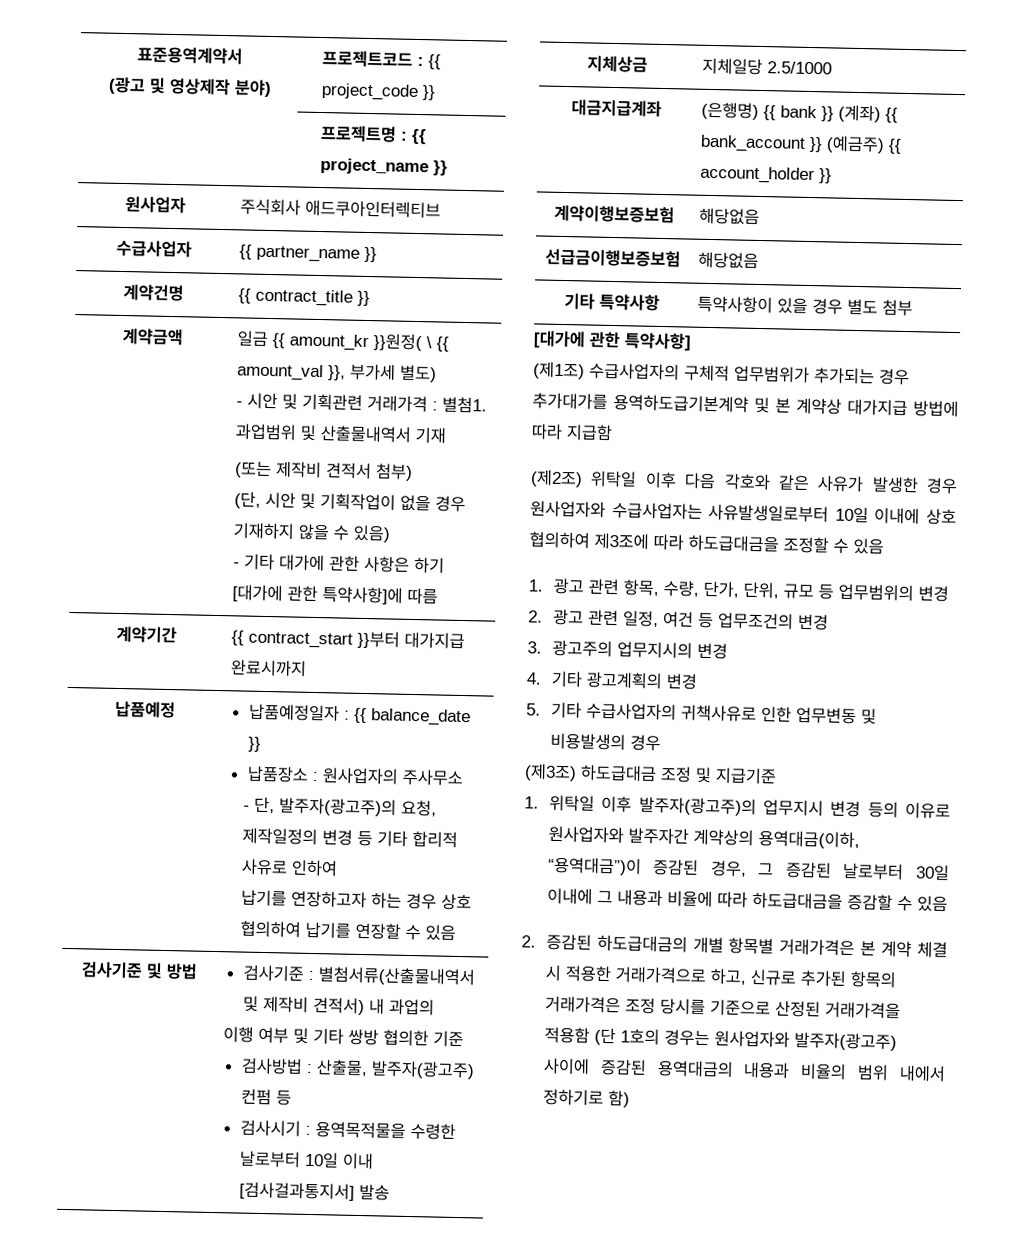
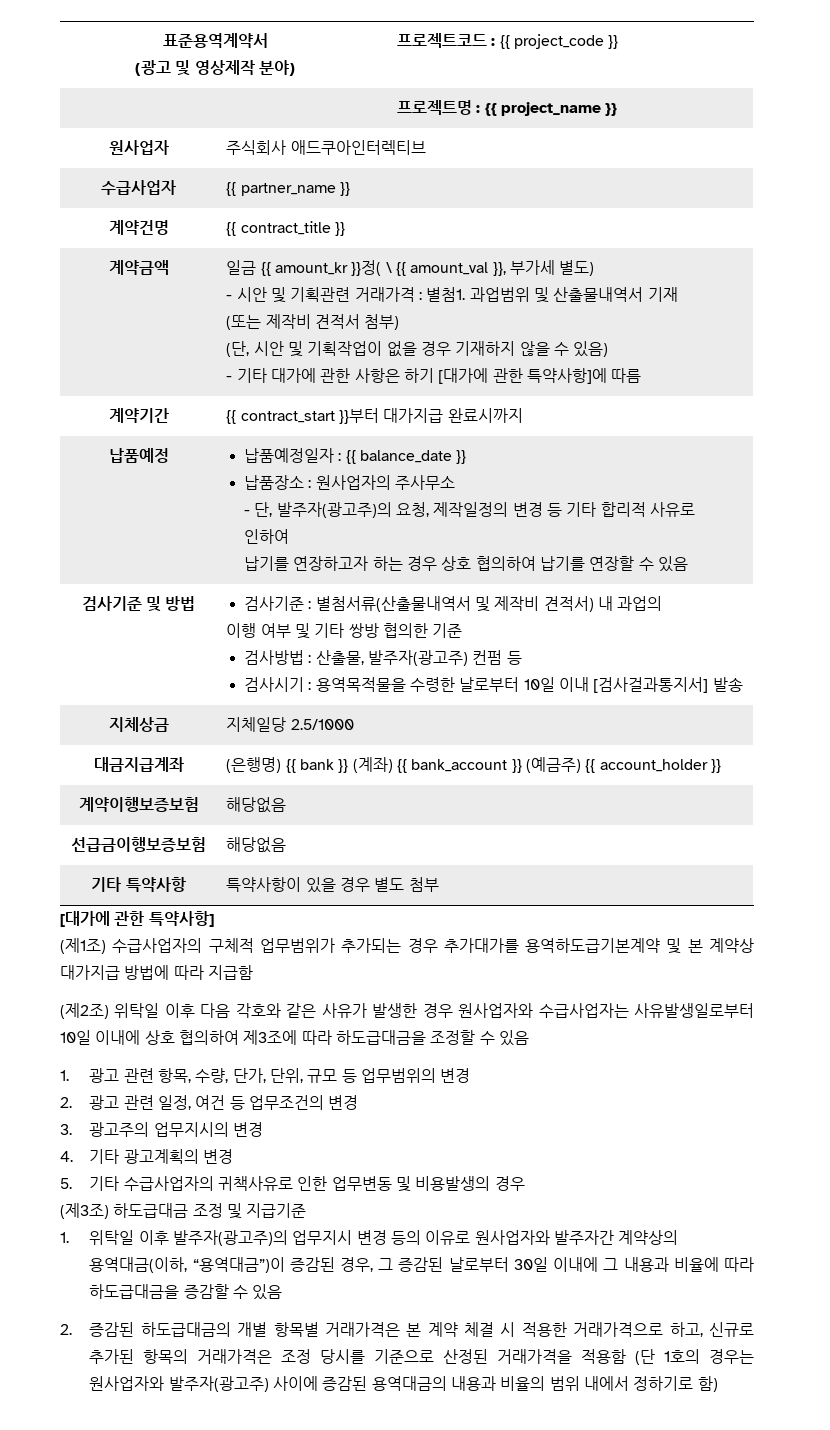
- 일금 {{ amount_kr }}원정( \ {{ amount_val }}, 부가세 별도)
+ 일금 {{ amount_kr }}정( \ {{ amount_val }}, 부가세 별도)

